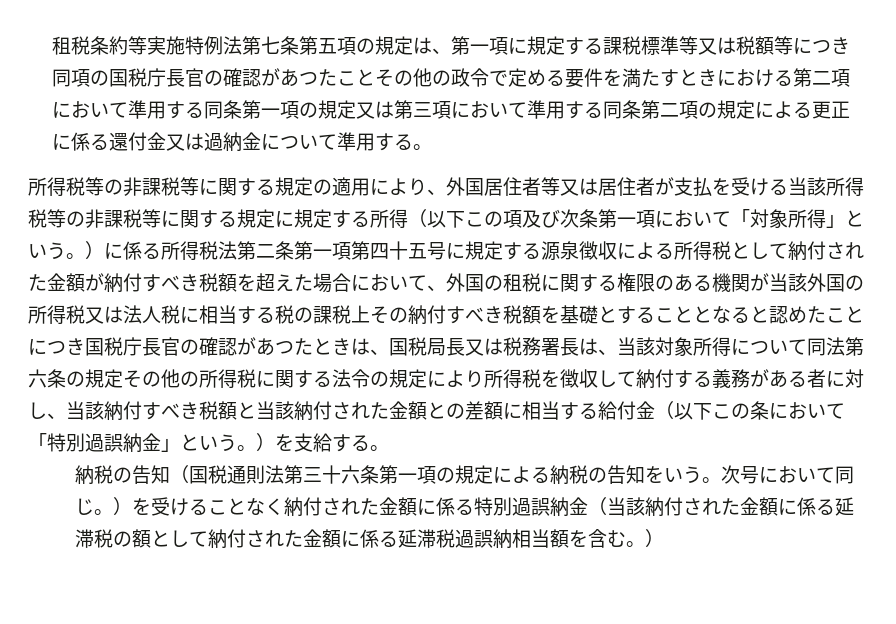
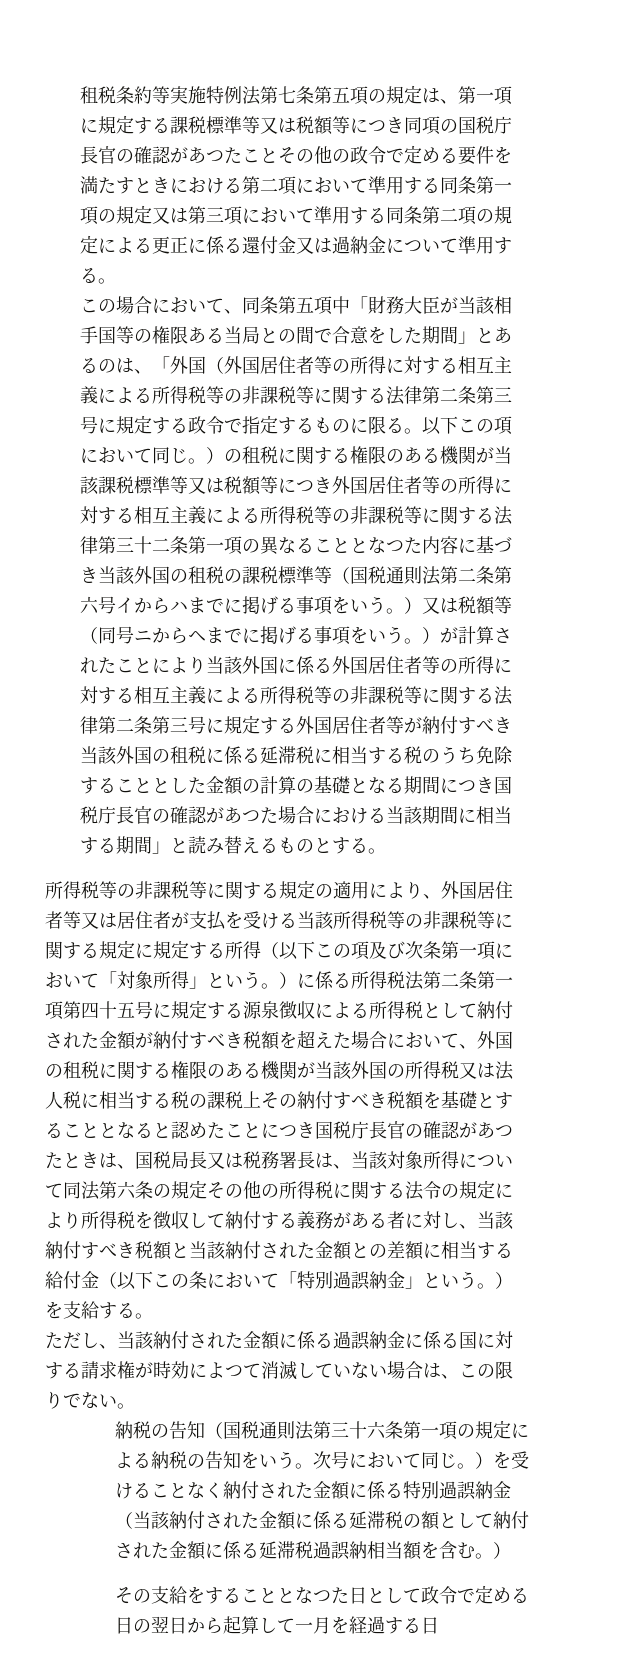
+ この場合において、同条第五項中「財務大臣が当該相手国等の権限ある当局との間で合意をした期間」とあるのは、「外国（外国居住者等の所得に対する相互主義による所得税等の非課税等に関する法律第二条第三号に規定する政令で指定するものに限る。以下この項において同じ。）の租税に関する権限のある機関が当該課税標準等又は税額等につき外国居住者等の所得に対する相互主義による所得税等の非課税等に関する法律第三十二条第一項の異なることとなつた内容に基づき当該外国の租税の課税標準等（国税通則法第二条第六号イからハまでに掲げる事項をいう。）又は税額等（同号ニからヘまでに掲げる事項をいう。）が計算されたことにより当該外国に係る外国居住者等の所得に対する相互主義による所得税等の非課税等に関する法律第二条第三号に規定する外国居住者等が納付すべき当該外国の租税に係る延滞税に相当する税のうち免除することとした金額の計算の基礎となる期間につき国税庁長官の確認があつた場合における当該期間に相当する期間」と読み替えるものとする。
+ ただし、当該納付された金額に係る過誤納金に係る国に対する請求権が時効によつて消滅していない場合は、この限りでない。
+ その支給をすることとなつた日として政令で定める日の翌日から起算して一月を経過する日

